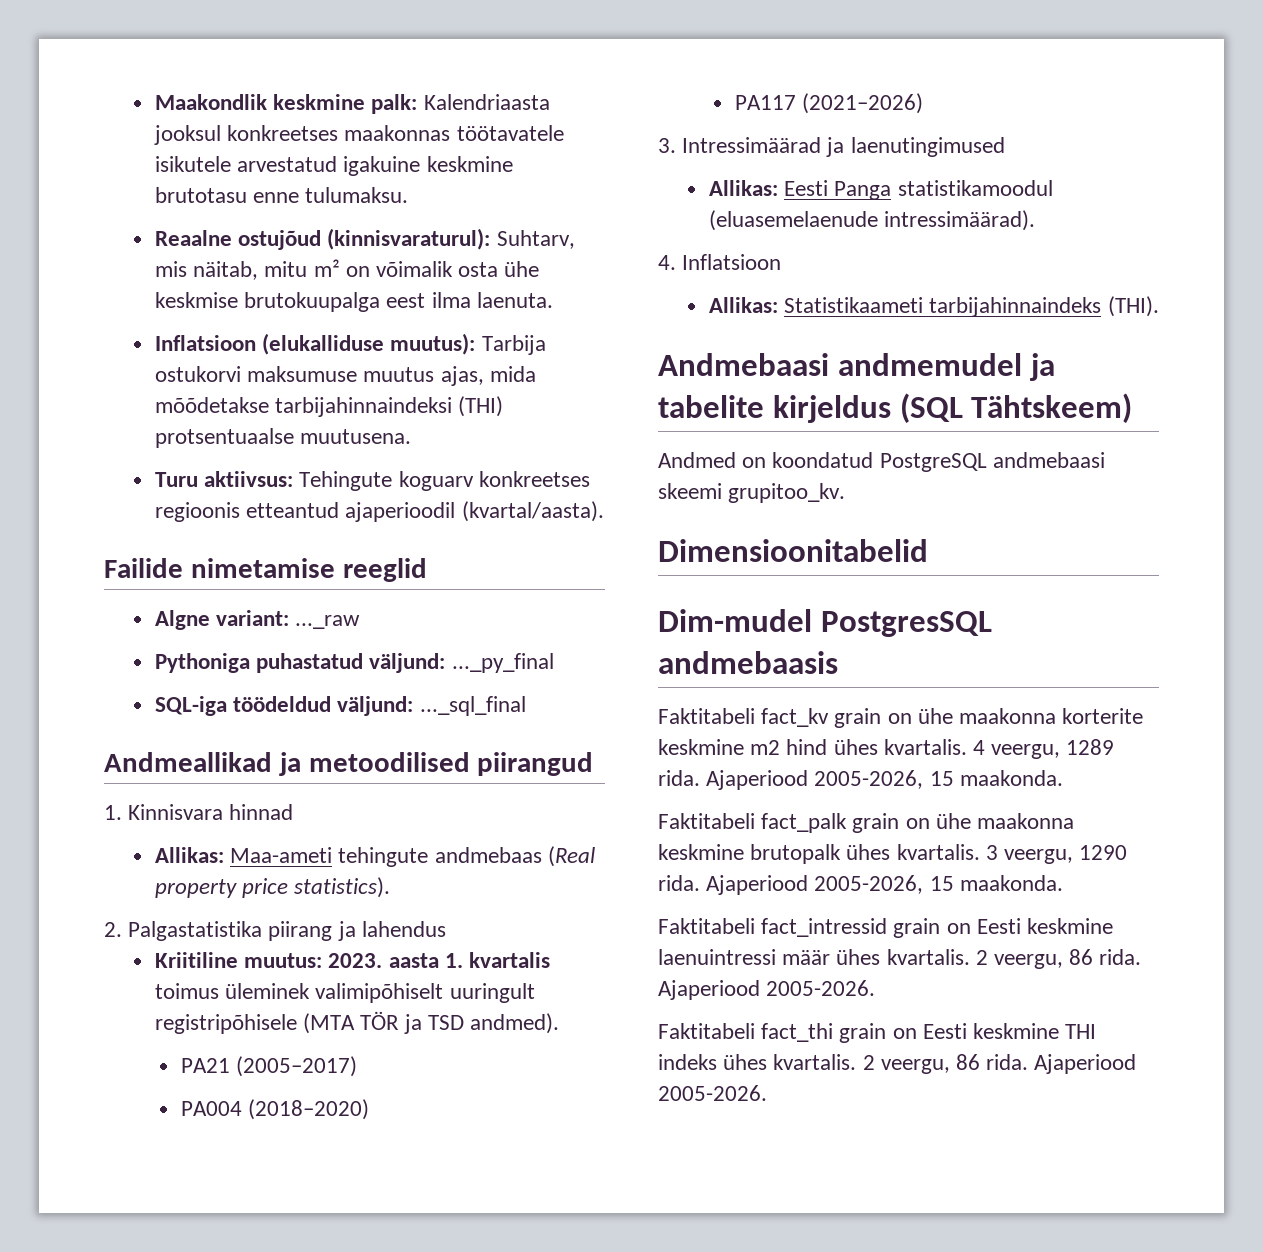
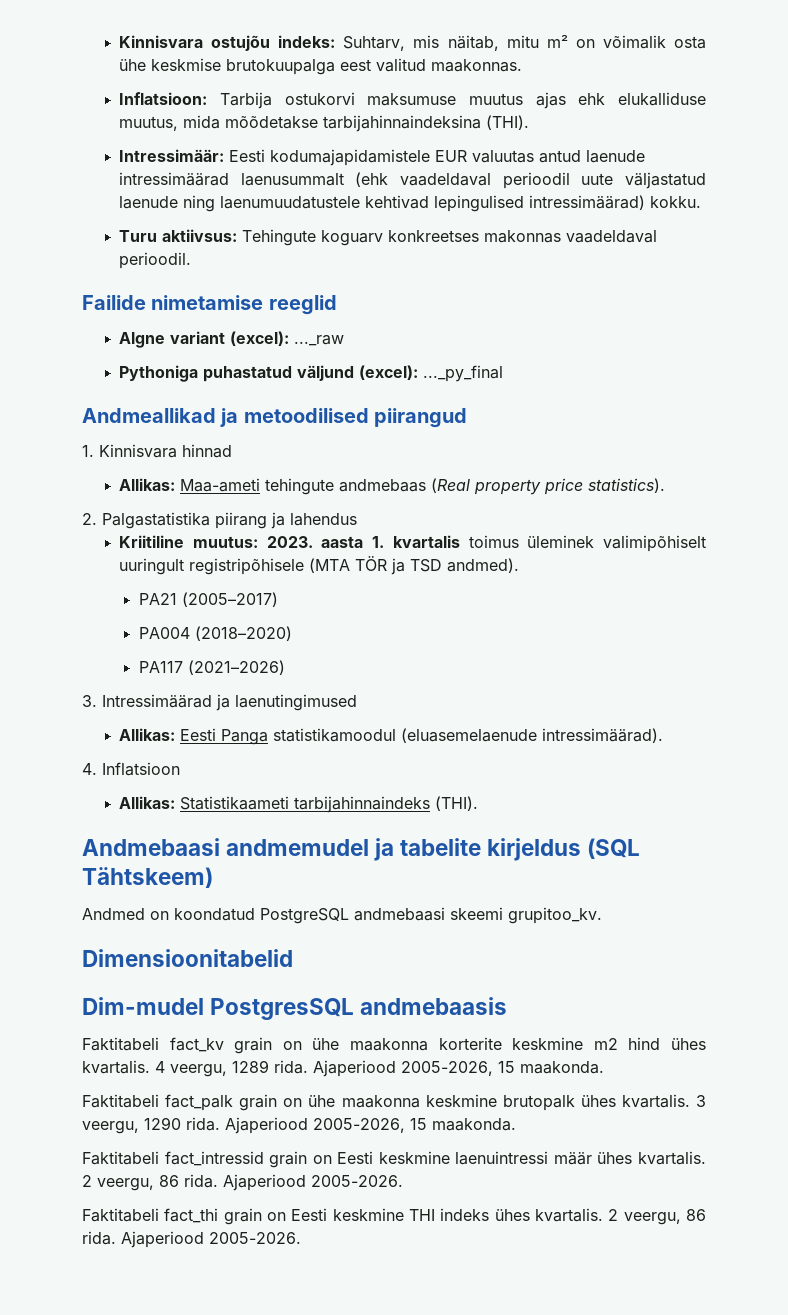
- Maakondlik keskmine palk: Kalendriaasta jooksul konkreetses maakonnas töötavatele isikutele arvestatud igakuine keskmine brutotasu enne tulumaksu.
- Reaalne ostujõud (kinnisvaraturul): Suhtarv, mis näitab, mitu m² on võimalik osta ühe keskmise brutokuupalga eest ilma laenuta.
- Inflatsioon (elukalliduse muutus): Tarbija ostukorvi maksumuse muutus ajas, mida mõõdetakse tarbijahinnaindeksi (THI) protsentuaalse muutusena.
+ Kinnisvara ostujõu indeks: Suhtarv, mis näitab, mitu m² on võimalik osta ühe keskmise brutokuupalga eest valitud maakonnas.
+ Inflatsioon: Tarbija ostukorvi maksumuse muutus ajas ehk elukalliduse muutus, mida mõõdetakse tarbijahinnaindeksina (THI).
+ Intressimäär: Eesti kodumajapidamistele EUR valuutas antud laenude intressimäärad laenusummalt (ehk vaadeldaval perioodil uute väljastatud laenude ning laenumuudatustele kehtivad lepingulised intressimäärad) kokku.
- Turu aktiivsus: Tehingute koguarv konkreetses regioonis etteantud ajaperioodil (kvartal/aasta).
+ Turu aktiivsus: Tehingute koguarv konkreetses makonnas vaadeldaval perioodil.
- Algne variant: ..._raw
+ Algne variant (excel): ..._raw
- Pythoniga puhastatud väljund: ..._py_final
+ Pythoniga puhastatud väljund (excel): ..._py_final
- SQL-iga töödeldud väljund: ..._sql_final

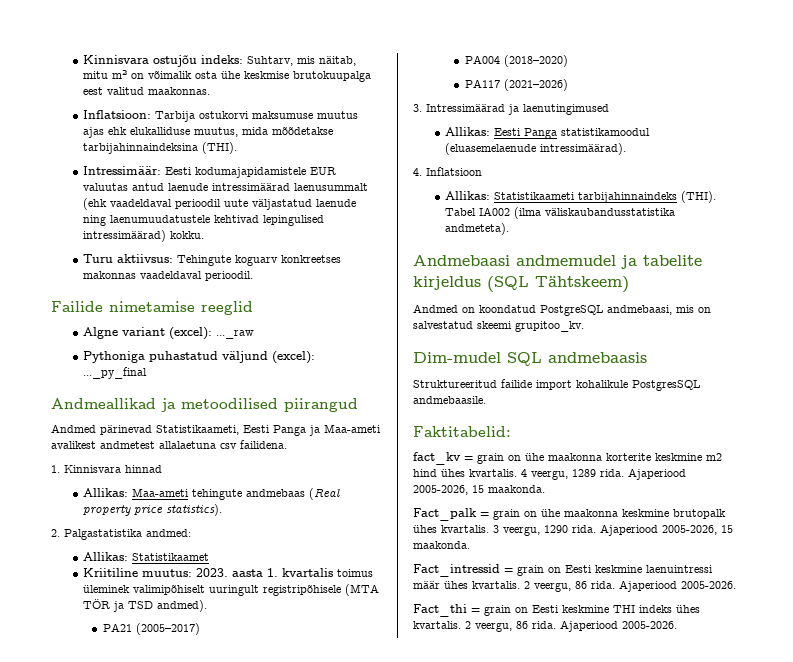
+ Andmed pärinevad Statistikaameti, Eesti Panga ja Maa-ameti avalikest andmetest allalaetuna csv failidena.
- 2. Palgastatistika piirang ja lahendus
+ 2. Palgastatistika andmed:
+ Allikas: Statistikaamet
+ Tabel IA002 (ilma väliskaubandusstatistika andmeteta).
- Andmed on koondatud PostgreSQL andmebaasi skeemi grupitoo_kv.
+ Andmed on koondatud PostgreSQL andmebaasi, mis on salvestatud skeemi grupitoo_kv.
- Dimensioonitabelid
- Dim-mudel PostgresSQL andmebaasis
+ Dim-mudel SQL andmebaasis
- Faktitabeli fact_kv grain on ühe maakonna korterite keskmine m2 hind ühes kvartalis.
+ Struktureeritud failide import kohalikule PostgresSQL andmebaasile.
+ Faktitabelid:
+ fact_kv = grain on ühe maakonna korterite keskmine m2 hind ühes kvartalis.
- Faktitabeli fact_palk grain on ühe maakonna keskmine brutopalk ühes kvartalis.
+ Fact_palk = grain on ühe maakonna keskmine brutopalk ühes kvartalis.
- Faktitabeli fact_intressid grain on Eesti keskmine laenuintressi määr ühes kvartalis.
+ Fact_intressid = grain on Eesti keskmine laenuintressi määr ühes kvartalis.
- Faktitabeli fact_thi grain on Eesti keskmine THI indeks ühes kvartalis.
+ Fact_thi = grain on Eesti keskmine THI indeks ühes kvartalis.

